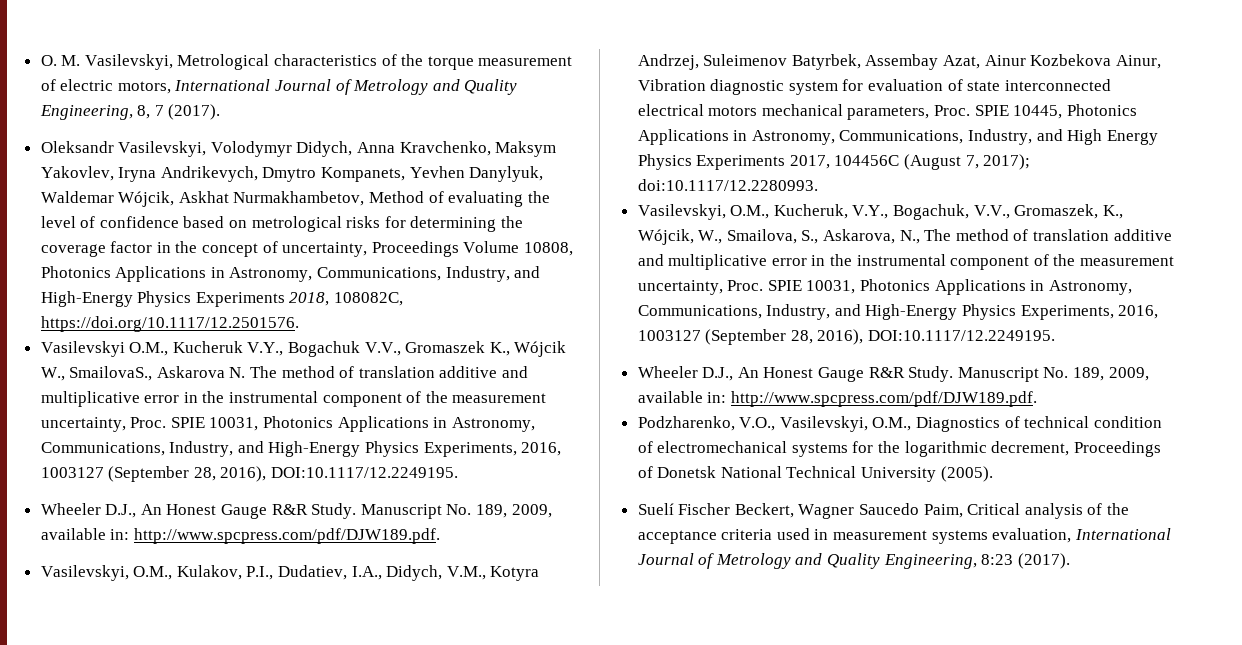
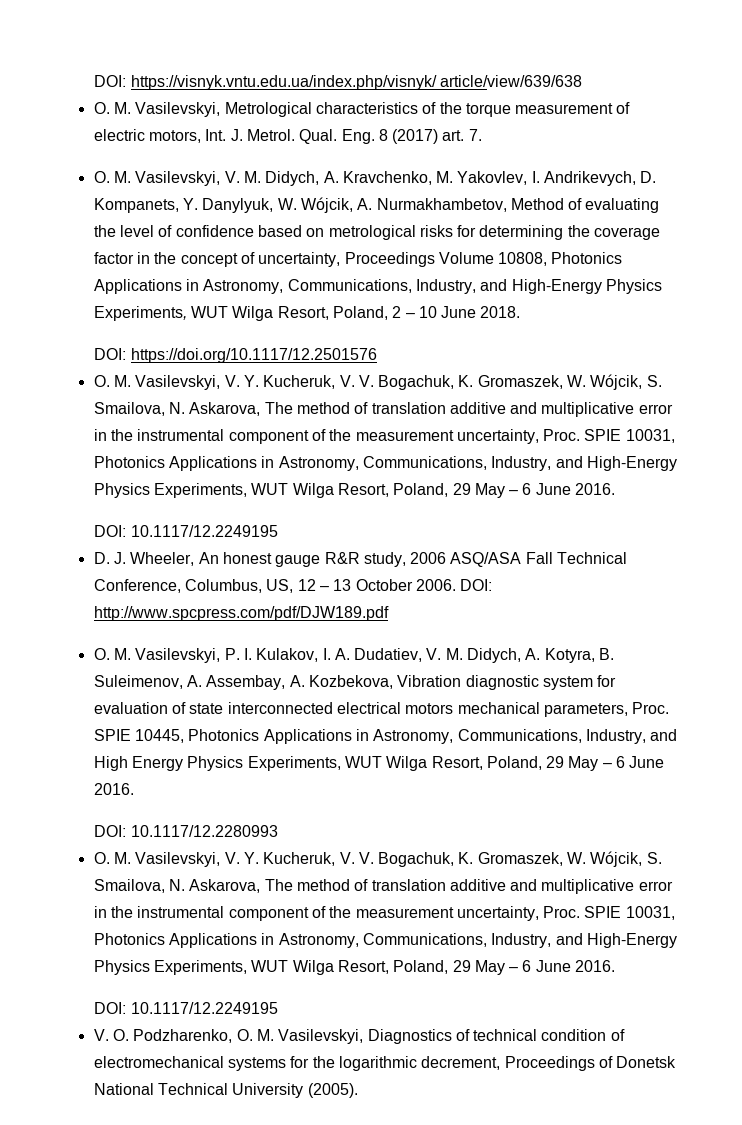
+ DOI: https://visnyk.vntu.edu.ua/index.php/visnyk/ article/view/639/638
- O. M. Vasilevskyi, Metrological characteristics of the torque measurement of electric motors, International Journal of Metrology and Quality Engineering, 8, 7 (2017).
- Oleksandr Vasilevskyi, Volodymyr Didych, Anna Kravchenko, Maksym Yakovlev, Iryna Andrikevych, Dmytro Kompanets, Yevhen Danylyuk, Waldemar Wójcik, Askhat Nurmakhambetov, Method of evaluating the level of confidence based on metrological risks for determining the coverage factor in the concept of uncertainty, Proceedings Volume 10808, Photonics Applications in Astronomy, Communications, Industry, and High-Energy Physics Experiments 2018, 108082C, https://doi.org/10.1117/12.2501576.
- Vasilevskyi O.M., Kucheruk V.Y., Bogachuk V.V., Gromaszek K., Wójcik W., SmailovaS., Askarova N. The method of translation additive and multiplicative error in the instrumental component of the measurement uncertainty, Proc. SPIE 10031, Photonics Applications in Astronomy, Communications, Industry, and High-Energy Physics Experiments, 2016, 1003127 (September 28, 2016), DOI:10.1117/12.2249195.
- Wheeler D.J., An Honest Gauge R&R Study. Manuscript No. 189, 2009, available in: http://www.spcpress.com/pdf/DJW189.pdf.
- Vasilevskyi, O.M., Kulakov, P.I., Dudatiev, I.A., Didych, V.M., Kotyra Andrzej, Suleimenov Batyrbek, Assembay Azat, Ainur Kozbekova Ainur, Vibration diagnostic system for evaluation of state interconnected electrical motors mechanical parameters, Proc.
+ O. M. Vasilevskyi, Metrological characteristics of the torque measurement of electric motors, Int. J. Metrol. Qual. Eng. 8 (2017) art. 7.
+ O. M. Vasilevskyi, V. M. Didych, A. Kravchenko, M. Yakovlev, I. Andrikevych, D. Kompanets, Y. Danylyuk, W. Wójcik, A. Nurmakhambetov, Method of evaluating the level of confidence based on metrological risks for determining the coverage factor in the concept of uncertainty, Proceedings Volume 10808, Photonics Applications in Astronomy, Communications, Industry, and High-Energy Physics Experiments, WUT Wilga Resort, Poland, 2 – 10 June 2018.
+ DOI: https://doi.org/10.1117/12.2501576
+ O. M. Vasilevskyi, V. Y. Kucheruk, V. V. Bogachuk, K. Gromaszek, W. Wójcik, S. Smailova, N. Askarova, The method of translation additive and multiplicative error in the instrumental component of the measurement uncertainty, Proc. SPIE 10031, Photonics Applications in Astronomy, Communications, Industry, and High-Energy Physics Experiments, WUT Wilga Resort, Poland, 29 May – 6 June 2016.
+ DOI: 10.1117/12.2249195
+ D. J. Wheeler, An honest gauge R&R study, 2006 ASQ/ASA Fall Technical Conference, Columbus, US, 12 – 13 October 2006. DOI: http://www.spcpress.com/pdf/DJW189.pdf
+ O. M. Vasilevskyi, P. I. Kulakov, I. A. Dudatiev, V. M. Didych, A. Kotyra, B. Suleimenov, A. Assembay, A. Kozbekova, Vibration diagnostic system for evaluation of state interconnected electrical motors mechanical parameters, Proc.
- SPIE 10445, Photonics Applications in Astronomy, Communications, Industry, and High Energy Physics Experiments 2017, 104456C (August 7, 2017); doi:10.1117/12.2280993.
- Vasilevskyi, O.M., Kucheruk, V.Y., Bogachuk, V.V., Gromaszek, K., Wójcik, W., Smailova, S., Askarova, N., The method of translation additive and multiplicative error in the instrumental component of the measurement uncertainty, Proc. SPIE 10031, Photonics Applications in Astronomy, Communications, Industry, and High-Energy Physics Experiments, 2016, 1003127 (September 28, 2016), DOI:10.1117/12.2249195.
- Wheeler D.J., An Honest Gauge R&R Study. Manuscript No. 189, 2009, available in: http://www.spcpress.com/pdf/DJW189.pdf.
- Podzharenko, V.O., Vasilevskyi, O.M., Diagnostics of technical condition of electromechanical systems for the logarithmic decrement, Proceedings of Donetsk National Technical University (2005).
+ SPIE 10445, Photonics Applications in Astronomy, Communications, Industry, and High Energy Physics Experiments, WUT Wilga Resort, Poland, 29 May – 6 June 2016.
+ DOI: 10.1117/12.2280993
+ O. M. Vasilevskyi, V. Y. Kucheruk, V. V. Bogachuk, K. Gromaszek, W. Wójcik, S. Smailova, N. Askarova, The method of translation additive and multiplicative error in the instrumental component of the measurement uncertainty, Proc. SPIE 10031, Photonics Applications in Astronomy, Communications, Industry, and High-Energy Physics Experiments, WUT Wilga Resort, Poland, 29 May – 6 June 2016.
+ DOI: 10.1117/12.2249195
+ V. O. Podzharenko, O. M. Vasilevskyi, Diagnostics of technical condition of electromechanical systems for the logarithmic decrement, Proceedings of Donetsk National Technical University (2005).
- Suelí Fischer Beckert, Wagner Saucedo Paim, Critical analysis of the acceptance criteria used in measurement systems evaluation, International Journal of Metrology and Quality Engineering, 8:23 (2017).

